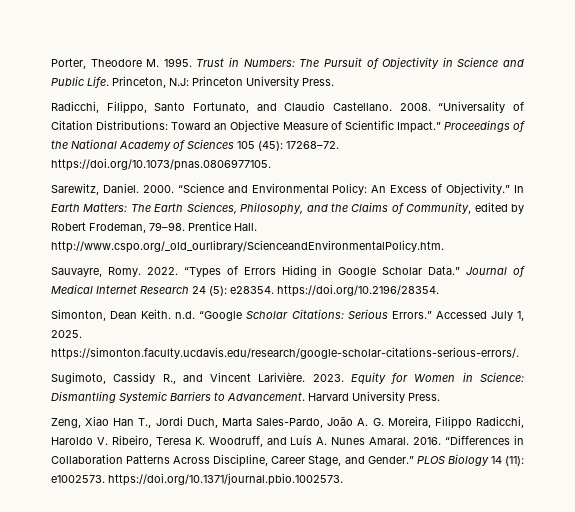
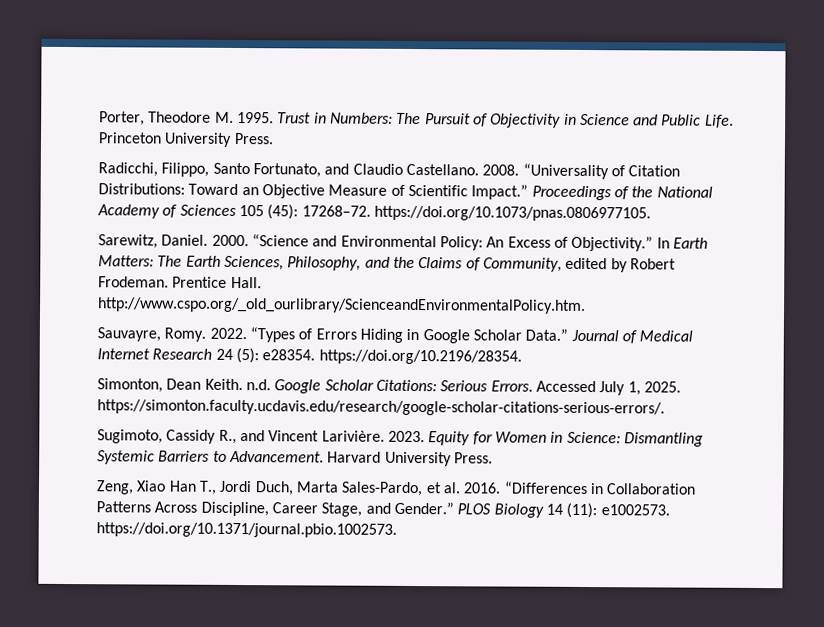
- Princeton, N.J: Princeton University Press.
+ Princeton University Press.
- In Earth Matters: The Earth Sciences, Philosophy, and the Claims of Community, edited by Robert Frodeman, 79–98.
+ In Earth Matters: The Earth Sciences, Philosophy, and the Claims of Community, edited by Robert Frodeman.
- Simonton, Dean Keith. n.d. “Google Scholar Citations: Serious Errors.”
+ Simonton, Dean Keith. n.d. Google Scholar Citations: Serious Errors.
- Zeng, Xiao Han T., Jordi Duch, Marta Sales-Pardo, João A. G. Moreira, Filippo Radicchi, Haroldo V. Ribeiro, Teresa K. Woodruff, and Luís A. Nunes Amaral. 2016.
+ Zeng, Xiao Han T., Jordi Duch, Marta Sales-Pardo, et al. 2016.

